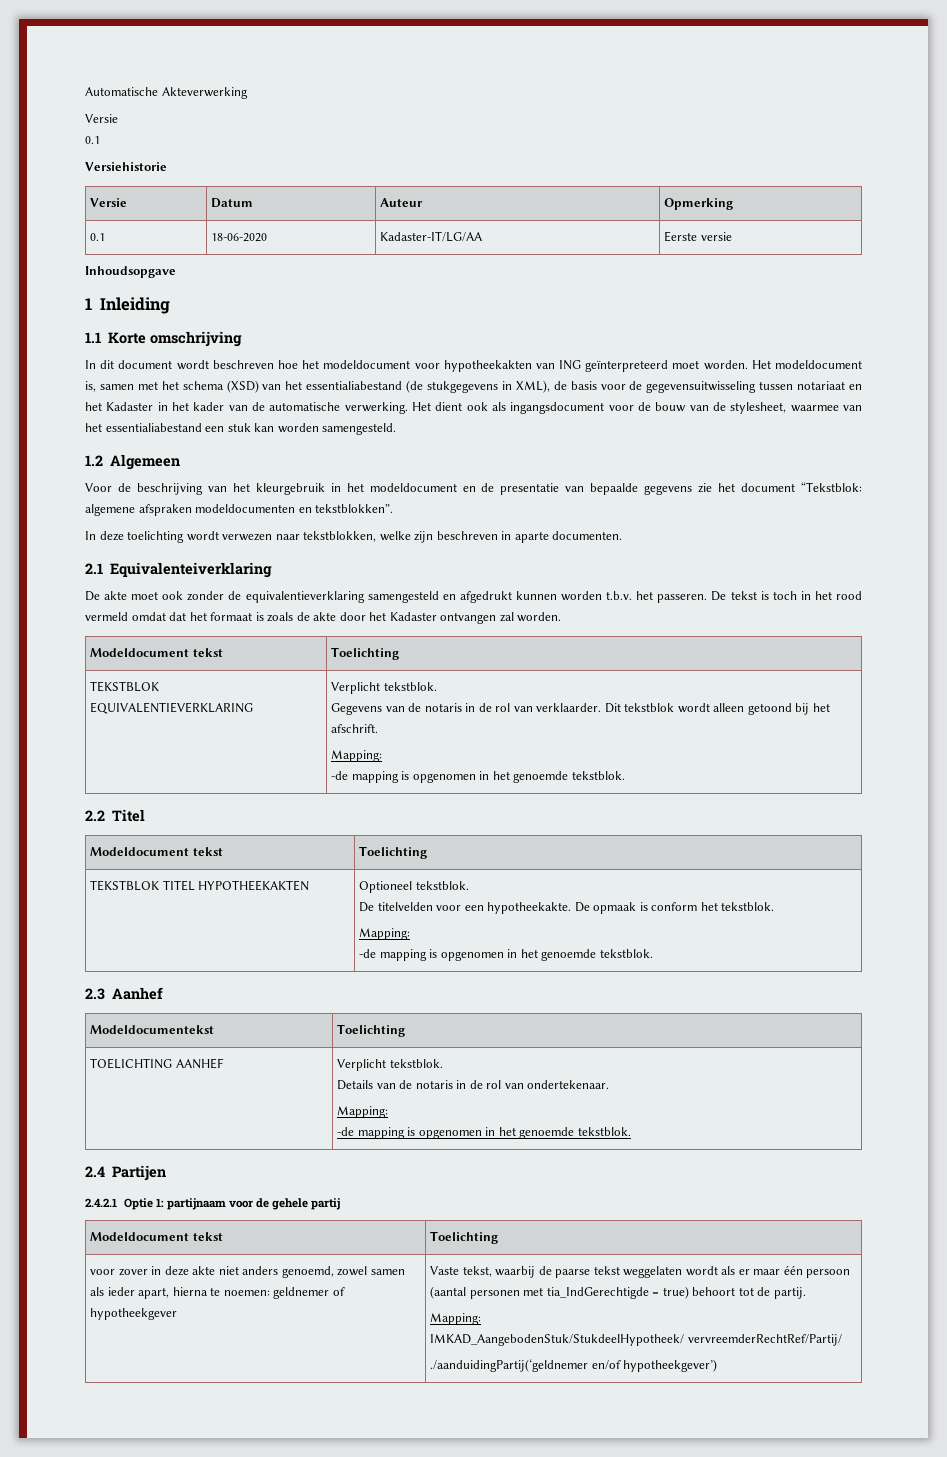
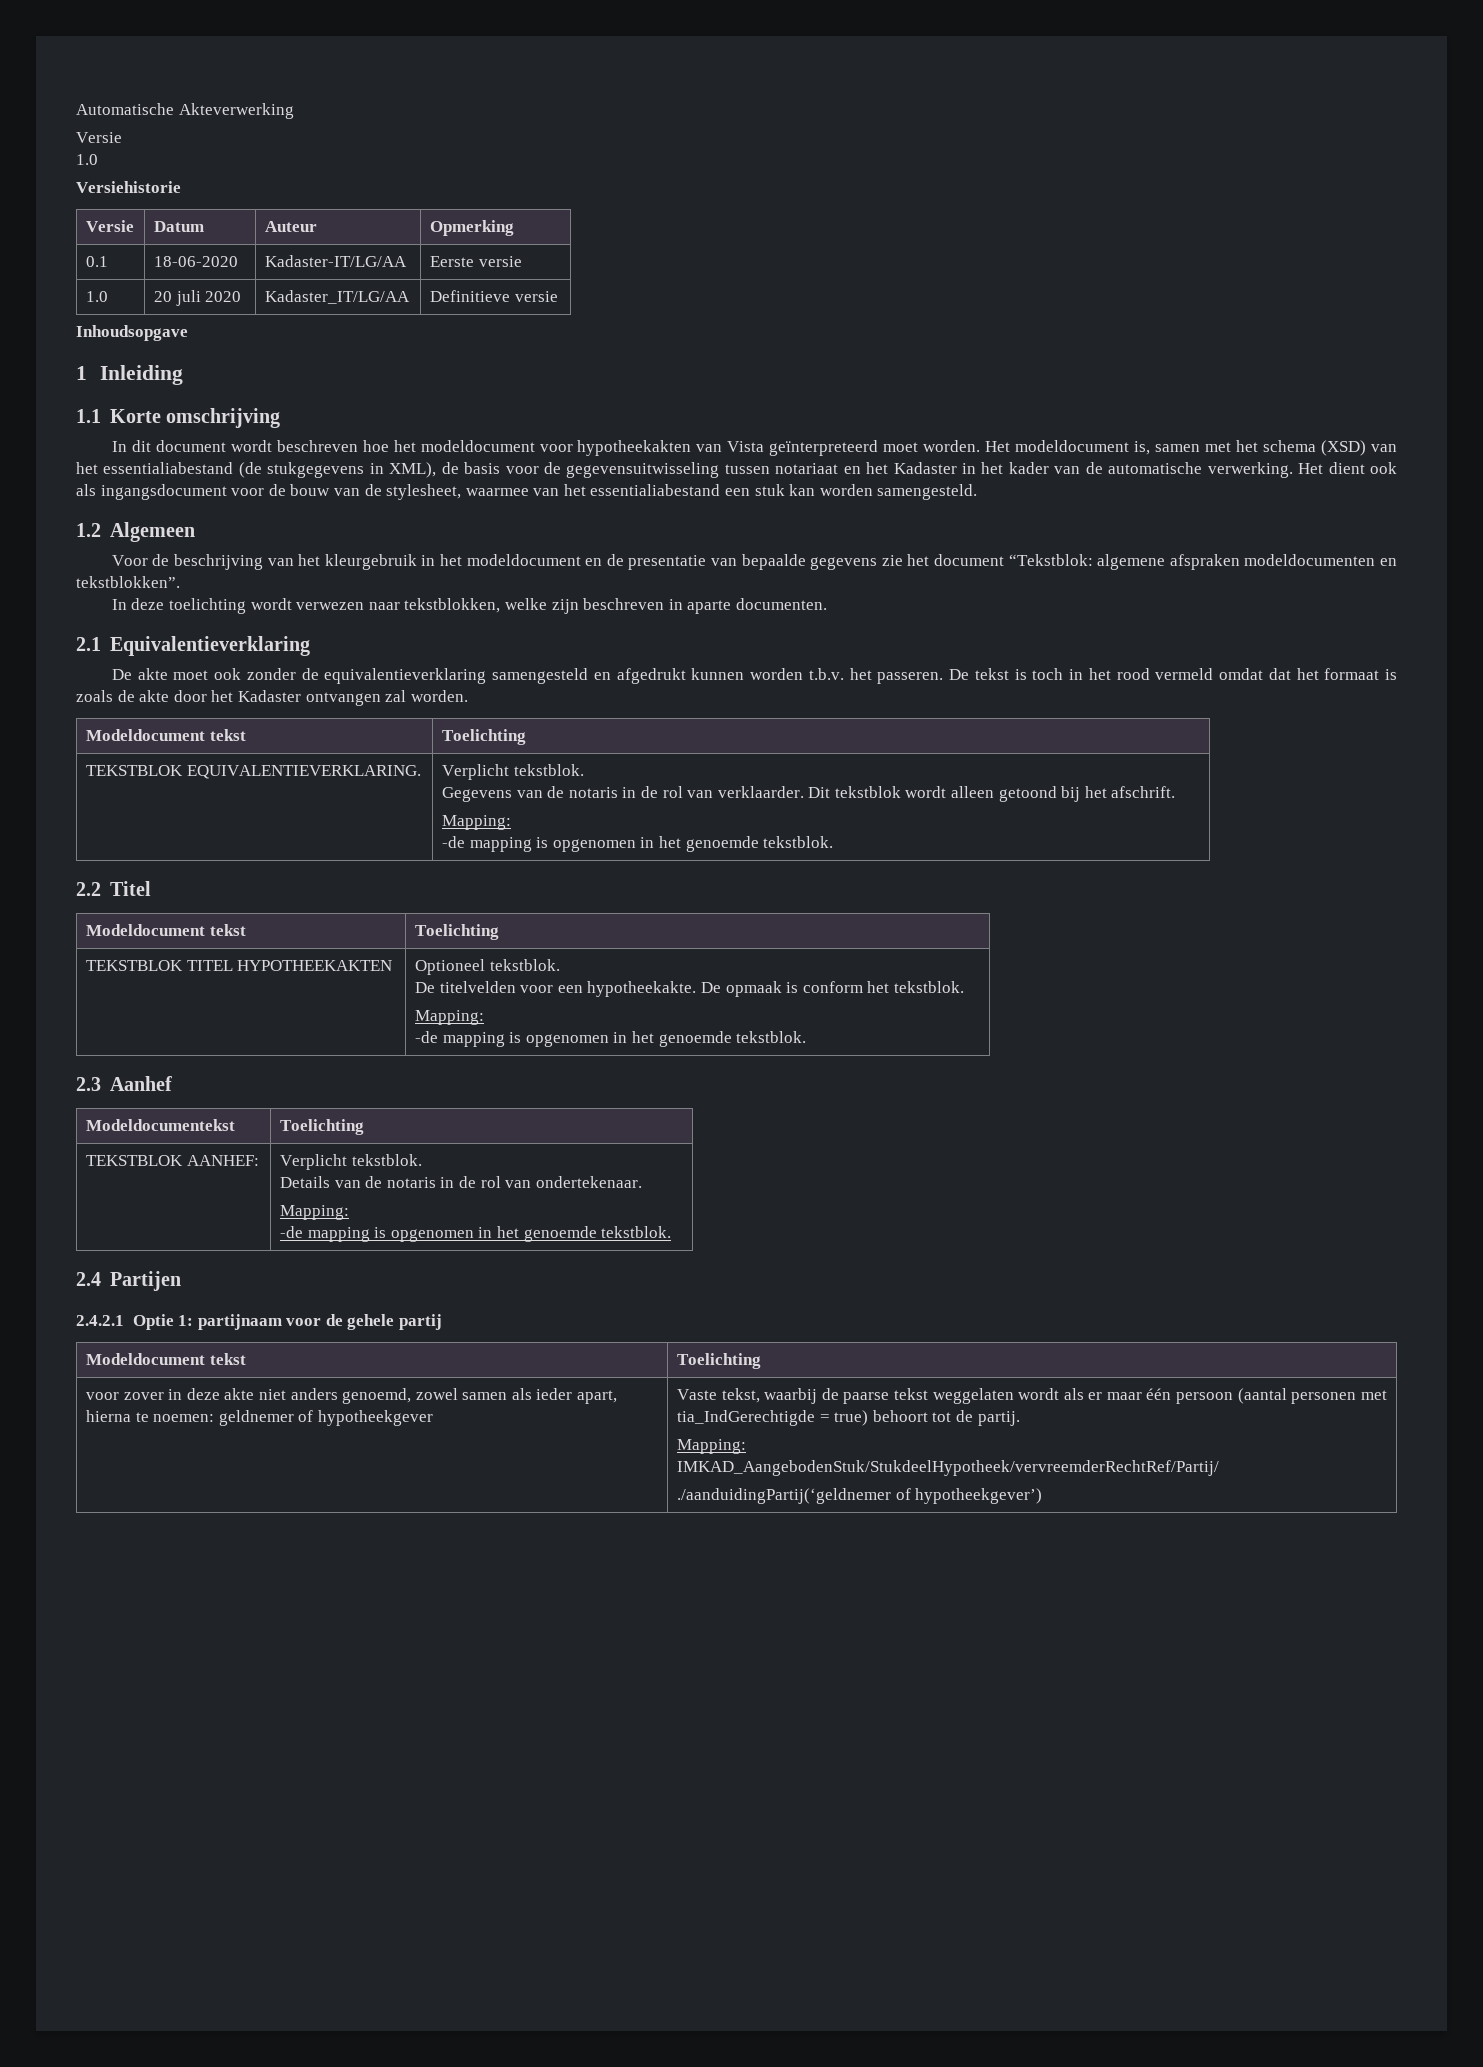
  Automatische Akteverwerking
  Versie
- 0.1
+ 1.0
+ 1.0 | 20 juli 2020 | Kadaster_IT/LG/AA | Definitieve versie
- In dit document wordt beschreven hoe het modeldocument voor hypotheekakten van ING geïnterpreteerd moet worden.
+ In dit document wordt beschreven hoe het modeldocument voor hypotheekakten van Vista geïnterpreteerd moet worden.
- 2.1 Equivalenteiverklaring
+ 2.1 Equivalentieverklaring
- TEKSTBLOK EQUIVALENTIEVERKLARING | Verplicht tekstblok.
+ TEKSTBLOK EQUIVALENTIEVERKLARING. | Verplicht tekstblok.
- TOELICHTING AANHEF | Verplicht tekstblok.
+ TEKSTBLOK AANHEF: | Verplicht tekstblok.
- IMKAD_AangebodenStuk/StukdeelHypotheek/ vervreemderRechtRef/Partij/
+ IMKAD_AangebodenStuk/StukdeelHypotheek/vervreemderRechtRef/Partij/
- ./aanduidingPartij(‘geldnemer en/of hypotheekgever’)
+ ./aanduidingPartij(‘geldnemer of hypotheekgever’)

